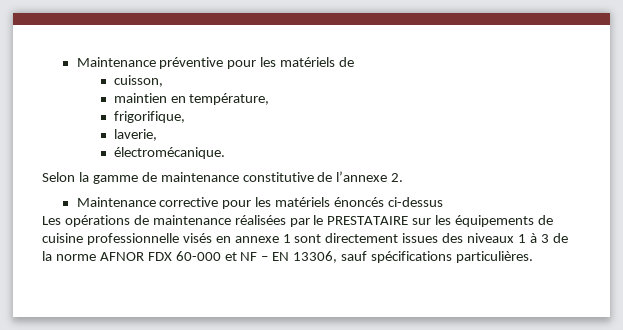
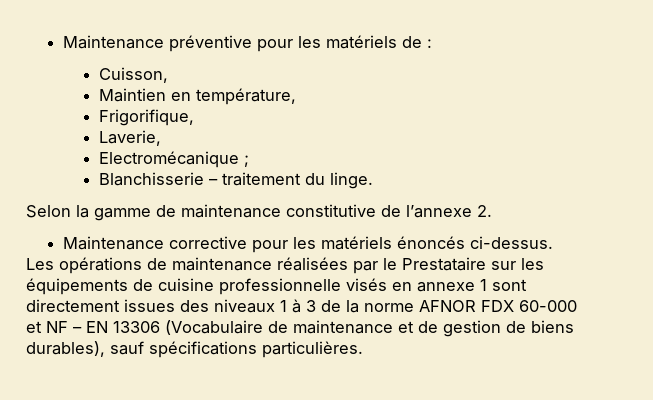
- Maintenance préventive pour les matériels de
- cuisson,
- maintien en température,
+ Maintenance préventive pour les matériels de :
+ Cuisson,
+ Maintien en température,
- frigorifique,
- laverie,
- électromécanique.
+ Frigorifique,
+ Laverie,
+ Electromécanique ;
+ Blanchisserie – traitement du linge.
- Maintenance corrective pour les matériels énoncés ci-dessus
+ Maintenance corrective pour les matériels énoncés ci-dessus.
- Les opérations de maintenance réalisées par le PRESTATAIRE sur les équipements de cuisine professionnelle visés en annexe 1 sont directement issues des niveaux 1 à 3 de la norme AFNOR FDX 60-000 et NF – EN 13306, sauf spécifications particulières.
+ Les opérations de maintenance réalisées par le Prestataire sur les équipements de cuisine professionnelle visés en annexe 1 sont directement issues des niveaux 1 à 3 de la norme AFNOR FDX 60-000 et NF – EN 13306 (Vocabulaire de maintenance et de gestion de biens durables), sauf spécifications particulières.

